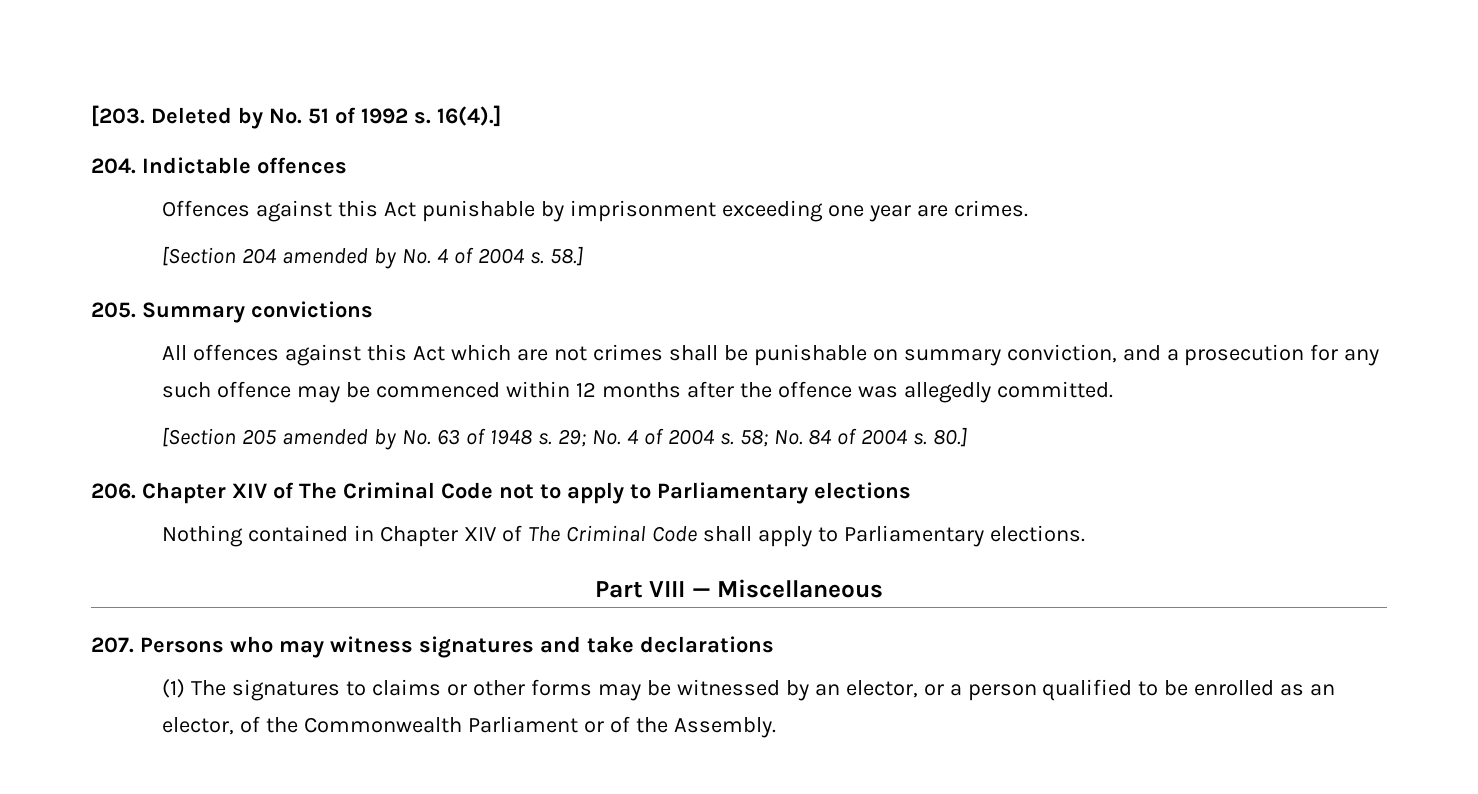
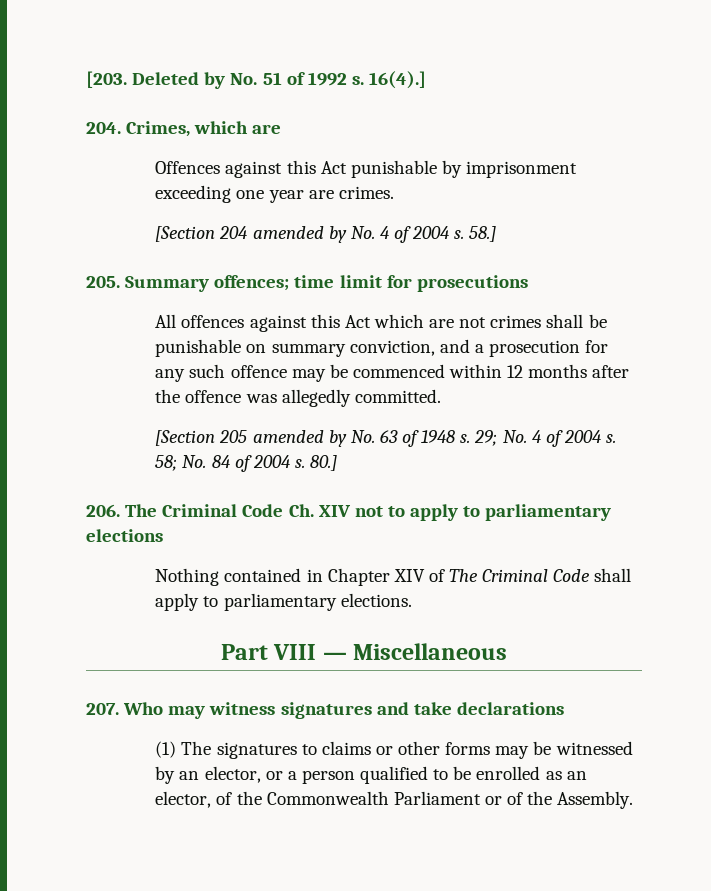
- 204. Indictable offences
+ 204. Crimes, which are
- 205. Summary convictions
+ 205. Summary offences; time limit for prosecutions
- 206. Chapter XIV of The Criminal Code not to apply to Parliamentary elections
+ 206. The Criminal Code Ch. XIV not to apply to parliamentary elections
- Nothing contained in Chapter XIV of The Criminal Code shall apply to Parliamentary elections.
+ Nothing contained in Chapter XIV of The Criminal Code shall apply to parliamentary elections.
- 207. Persons who may witness signatures and take declarations
+ 207. Who may witness signatures and take declarations

